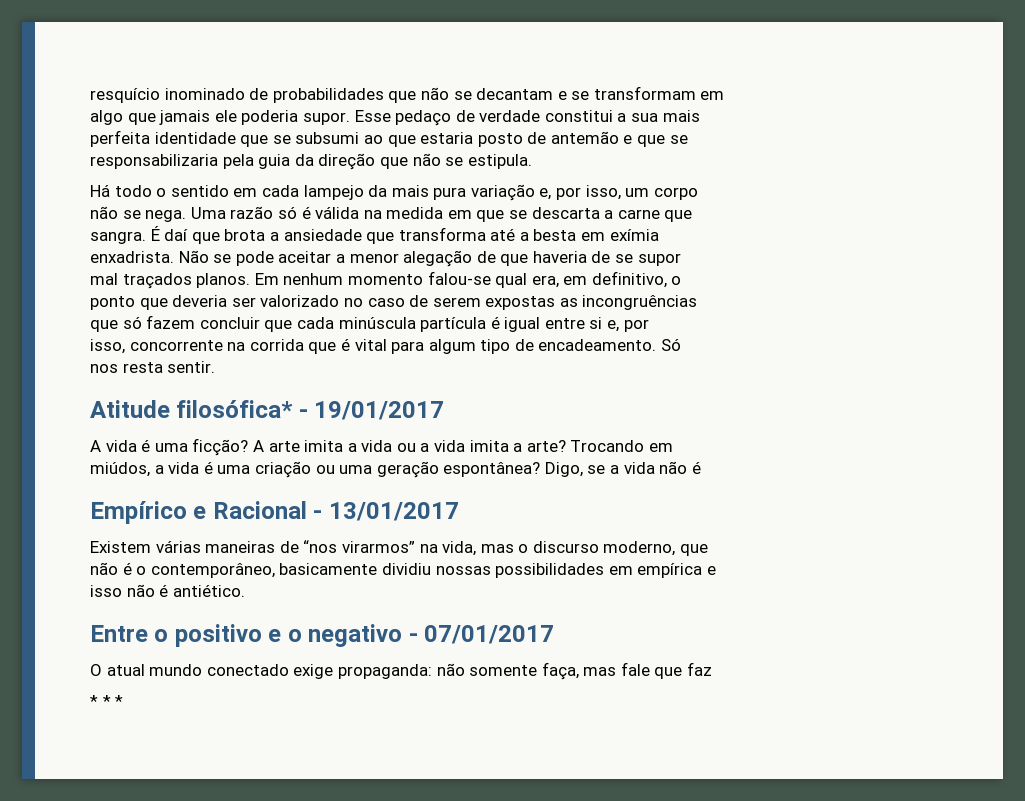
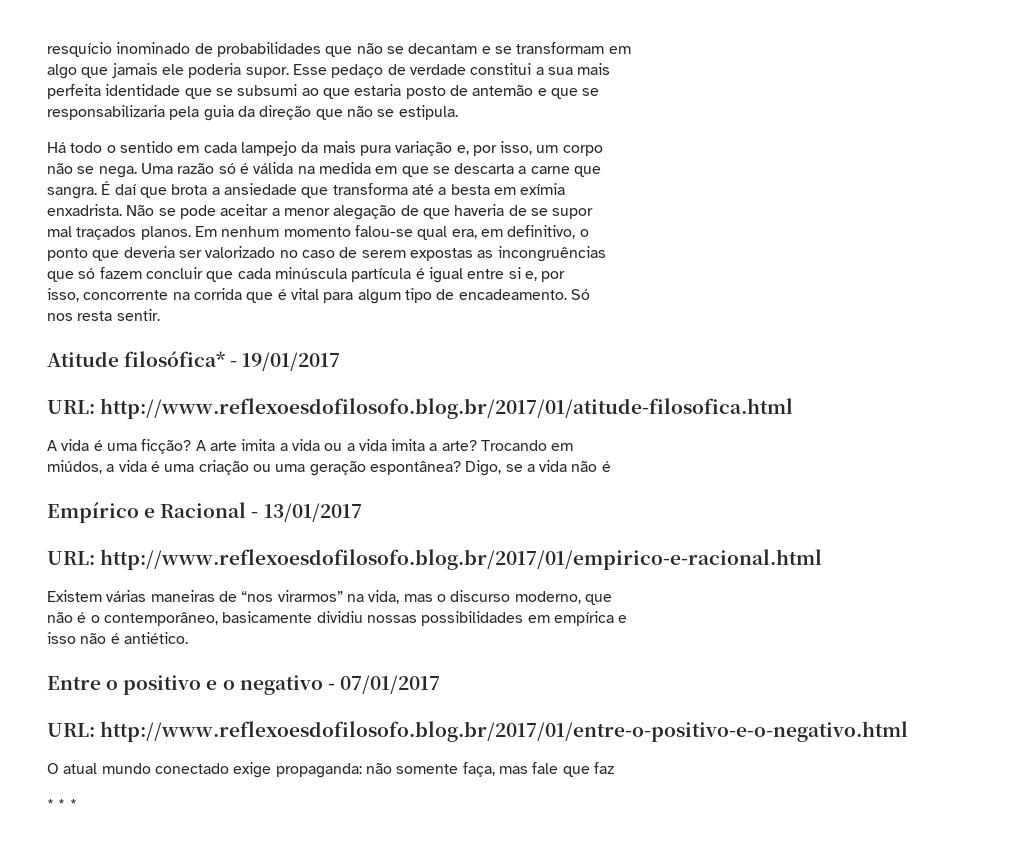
+ URL: http://www.reflexoesdofilosofo.blog.br/2017/01/atitude-filosofica.html
+ URL: http://www.reflexoesdofilosofo.blog.br/2017/01/empirico-e-racional.html
+ URL: http://www.reflexoesdofilosofo.blog.br/2017/01/entre-o-positivo-e-o-negativo.html

